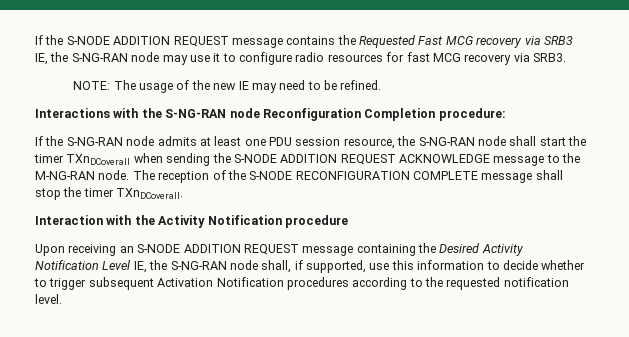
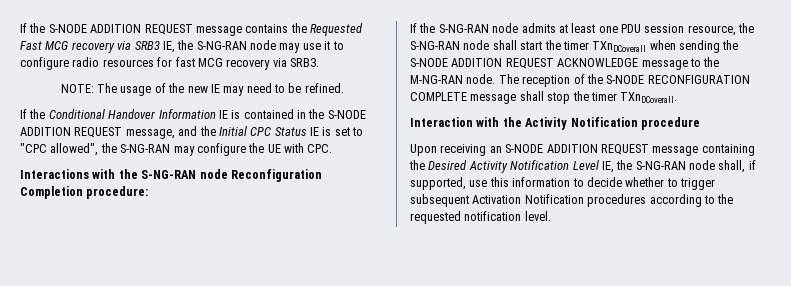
+ If the Conditional Handover Information IE is contained in the S-NODE ADDITION REQUEST message, and the Initial CPC Status IE is set to "CPC allowed", the S-NG-RAN may configure the UE with CPC.

